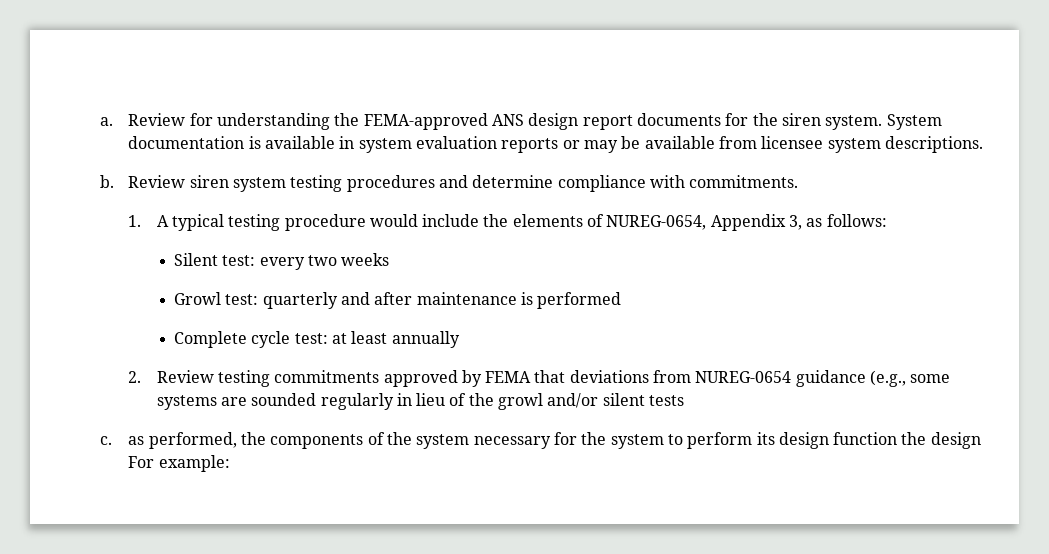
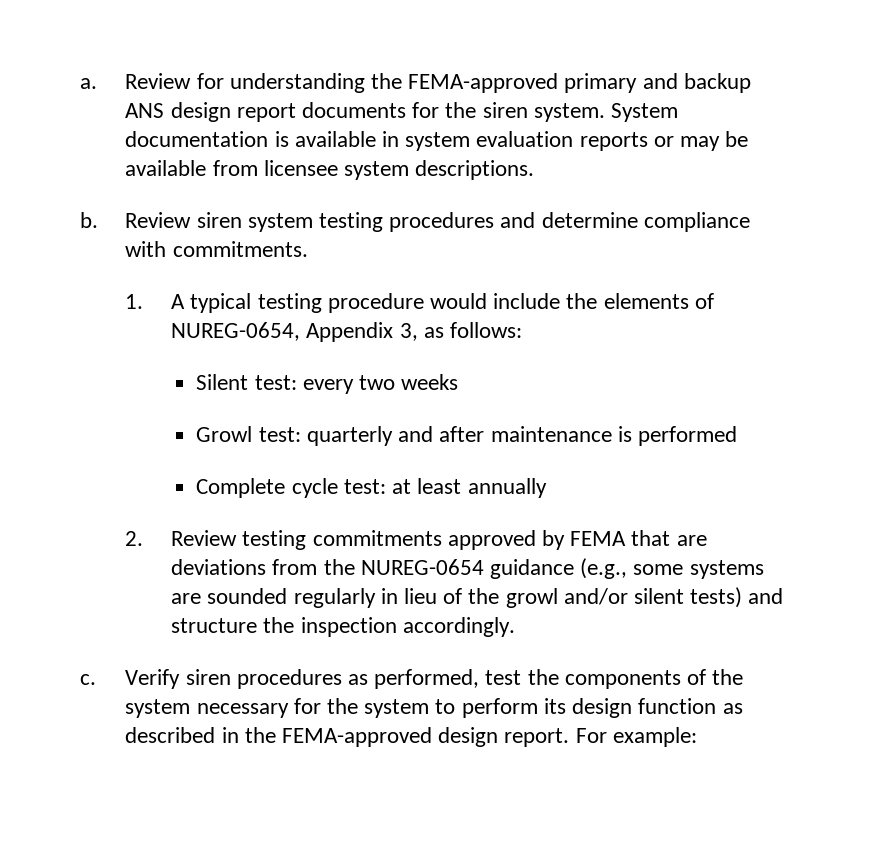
- Review for understanding the FEMA-approved ANS design report documents for the siren system.
+ Review for understanding the FEMA-approved primary and backup ANS design report documents for the siren system.
- 2. Review testing commitments approved by FEMA that deviations from NUREG-0654 guidance (e.g., some systems are sounded regularly in lieu of the growl and/or silent tests
- c. as performed, the components of the system necessary for the system to perform its design function the design For example:
+ 2. Review testing commitments approved by FEMA that are deviations from the NUREG-0654 guidance (e.g., some systems are sounded regularly in lieu of the growl and/or silent tests) and structure the inspection accordingly.
+ c. Verify siren procedures as performed, test the components of the system necessary for the system to perform its design function as described in the FEMA-approved design report. For example:

